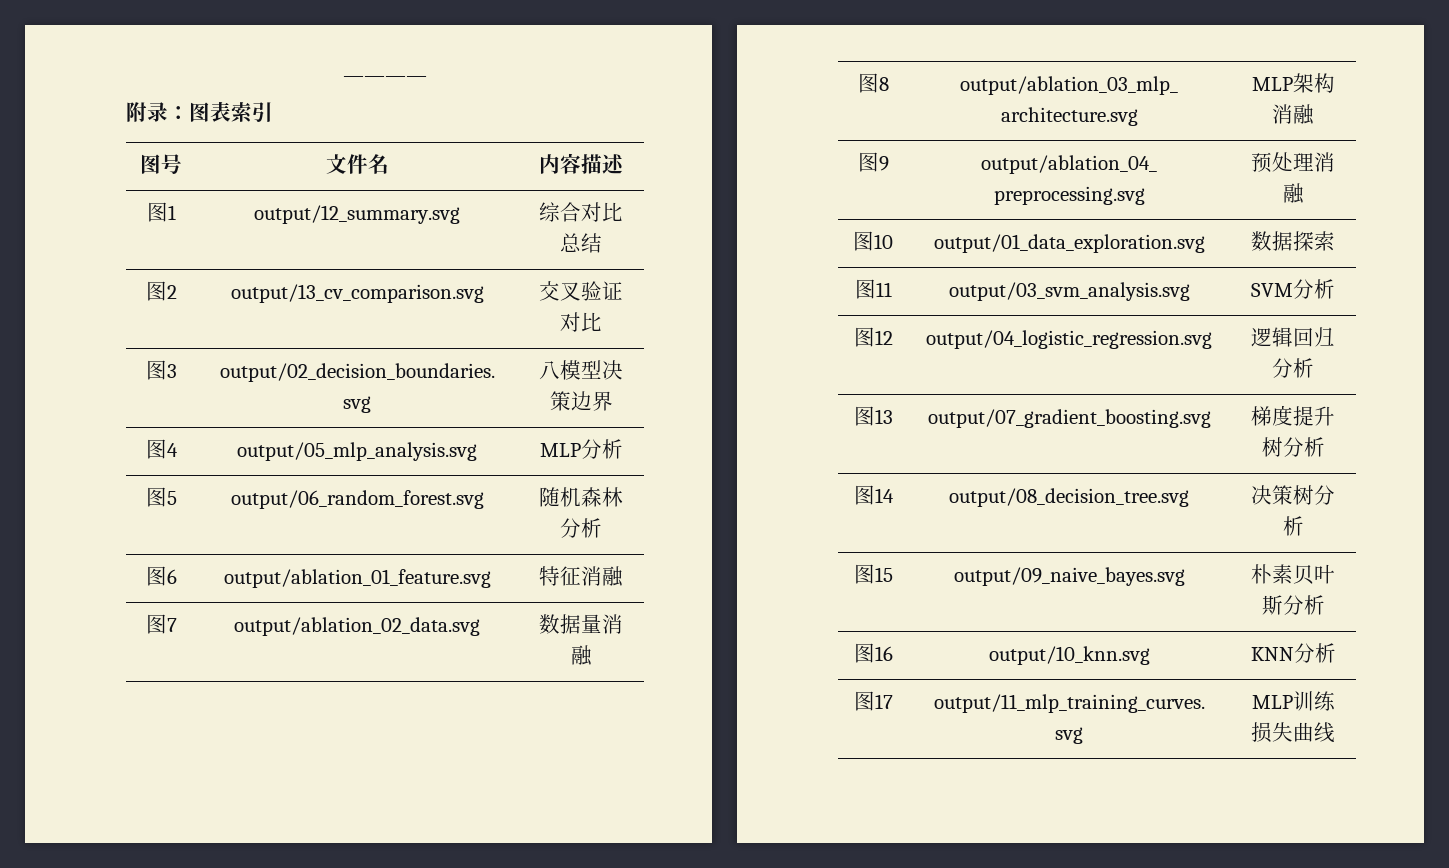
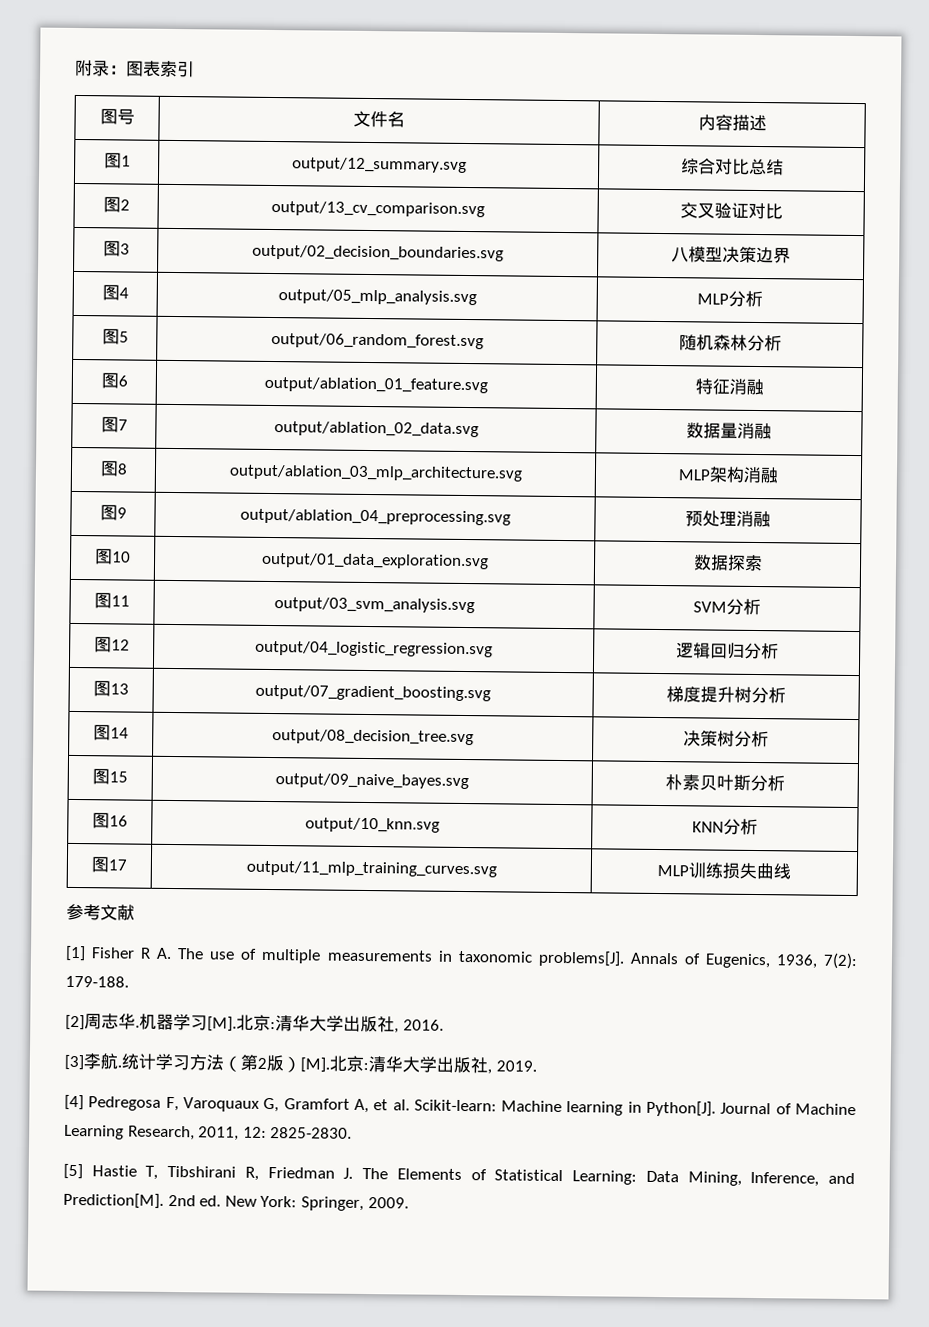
- ————
+ 参考文献
+ [1] Fisher R A. The use of multiple measurements in taxonomic problems[J]. Annals of Eugenics, 1936, 7(2): 179-188.
+ [2]周志华.机器学习[M].北京:清华大学出版社, 2016.
+ [3]李航.统计学习方法（第2版）[M].北京:清华大学出版社, 2019.
+ [4] Pedregosa F, Varoquaux G, Gramfort A, et al. Scikit-learn: Machine learning in Python[J]. Journal of Machine Learning Research, 2011, 12: 2825-2830.
+ [5] Hastie T, Tibshirani R, Friedman J. The Elements of Statistical Learning: Data Mining, Inference, and Prediction[M]. 2nd ed. New York: Springer, 2009.

